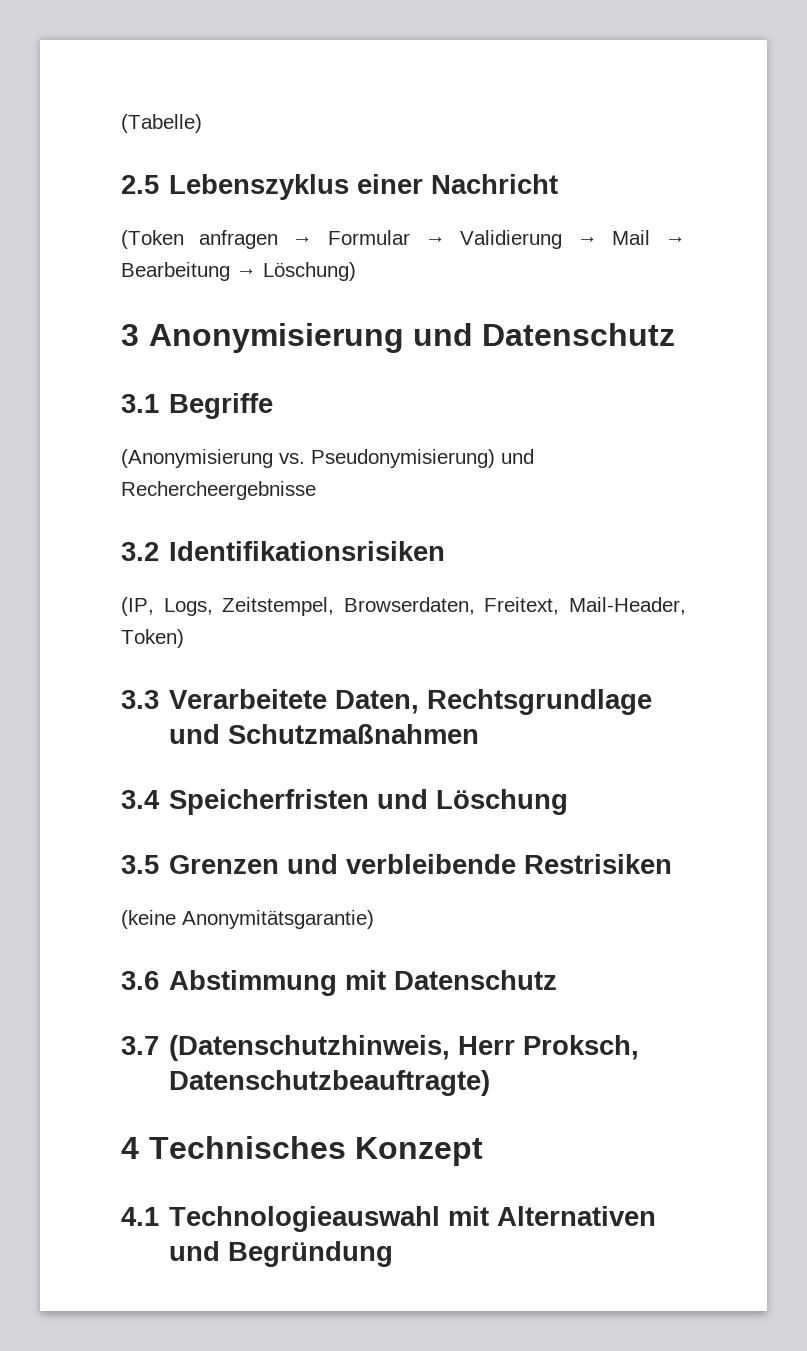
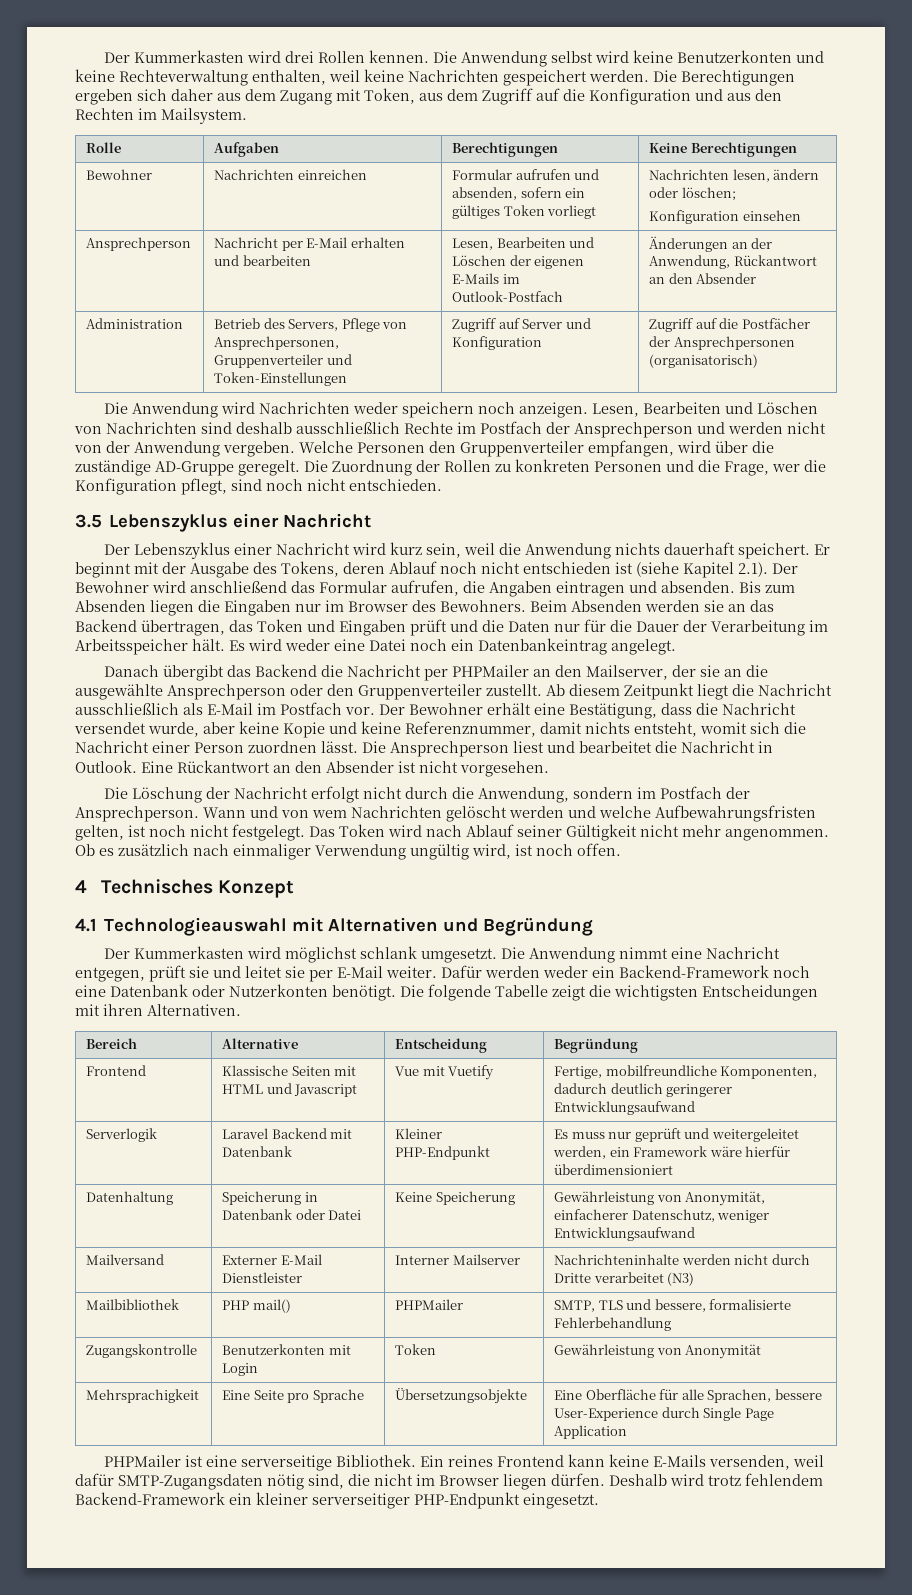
- (Tabelle)
- 2.5 Lebenszyklus einer Nachricht
- (Token anfragen → Formular → Validierung → Mail → Bearbeitung → Löschung)
- 3 Anonymisierung und Datenschutz
- 3.1 Begriffe
- (Anonymisierung vs. Pseudonymisierung) und Rechercheergebnisse
- 3.2 Identifikationsrisiken
- (IP, Logs, Zeitstempel, Browserdaten, Freitext, Mail-Header, Token)
- 3.3 Verarbeitete Daten, Rechtsgrundlage und Schutzmaßnahmen
- 3.4 Speicherfristen und Löschung
- 3.5 Grenzen und verbleibende Restrisiken
- (keine Anonymitätsgarantie)
- 3.6 Abstimmung mit Datenschutz
- 3.7 (Datenschutzhinweis, Herr Proksch, Datenschutzbeauftragte)
+ Der Kummerkasten wird drei Rollen kennen. Die Anwendung selbst wird keine Benutzerkonten und keine Rechteverwaltung enthalten, weil keine Nachrichten gespeichert werden. Die Berechtigungen ergeben sich daher aus dem Zugang mit Token, aus dem Zugriff auf die Konfiguration und aus den Rechten im Mailsystem.
+ Rolle | Aufgaben | Berechtigungen | Keine Berechtigungen
+ Bewohner | Nachrichten einreichen | Formular aufrufen und absenden, sofern ein gültiges Token vorliegt | Nachrichten lesen, ändern oder löschen;
+ Konfiguration einsehen
+ Ansprechperson | Nachricht per E-Mail erhalten und bearbeiten | Lesen, Bearbeiten und Löschen der eigenen E-Mails im Outlook-Postfach | Änderungen an der Anwendung, Rückantwort an den Absender
+ Administration | Betrieb des Servers, Pflege von Ansprechpersonen, Gruppenverteiler und Token-Einstellungen | Zugriff auf Server und Konfiguration | Zugriff auf die Postfächer der Ansprechpersonen (organisatorisch)
+ Die Anwendung wird Nachrichten weder speichern noch anzeigen. Lesen, Bearbeiten und Löschen von Nachrichten sind deshalb ausschließlich Rechte im Postfach der Ansprechperson und werden nicht von der Anwendung vergeben. Welche Personen den Gruppenverteiler empfangen, wird über die zuständige AD-Gruppe geregelt. Die Zuordnung der Rollen zu konkreten Personen und die Frage, wer die Konfiguration pflegt, sind noch nicht entschieden.
+ 3.5 Lebenszyklus einer Nachricht
+ Der Lebenszyklus einer Nachricht wird kurz sein, weil die Anwendung nichts dauerhaft speichert. Er beginnt mit der Ausgabe des Tokens, deren Ablauf noch nicht entschieden ist (siehe Kapitel 2.1). Der Bewohner wird anschließend das Formular aufrufen, die Angaben eintragen und absenden. Bis zum Absenden liegen die Eingaben nur im Browser des Bewohners. Beim Absenden werden sie an das Backend übertragen, das Token und Eingaben prüft und die Daten nur für die Dauer der Verarbeitung im Arbeitsspeicher hält. Es wird weder eine Datei noch ein Datenbankeintrag angelegt.
+ Danach übergibt das Backend die Nachricht per PHPMailer an den Mailserver, der sie an die ausgewählte Ansprechperson oder den Gruppenverteiler zustellt. Ab diesem Zeitpunkt liegt die Nachricht ausschließlich als E-Mail im Postfach vor. Der Bewohner erhält eine Bestätigung, dass die Nachricht versendet wurde, aber keine Kopie und keine Referenznummer, damit nichts entsteht, womit sich die Nachricht einer Person zuordnen lässt. Die Ansprechperson liest und bearbeitet die Nachricht in Outlook. Eine Rückantwort an den Absender ist nicht vorgesehen.
+ Die Löschung der Nachricht erfolgt nicht durch die Anwendung, sondern im Postfach der Ansprechperson. Wann und von wem Nachrichten gelöscht werden und welche Aufbewahrungsfristen gelten, ist noch nicht festgelegt. Das Token wird nach Ablauf seiner Gültigkeit nicht mehr angenommen. Ob es zusätzlich nach einmaliger Verwendung ungültig wird, ist noch offen.
+ Der Kummerkasten wird möglichst schlank umgesetzt. Die Anwendung nimmt eine Nachricht entgegen, prüft sie und leitet sie per E-Mail weiter. Dafür werden weder ein Backend-Framework noch eine Datenbank oder Nutzerkonten benötigt. Die folgende Tabelle zeigt die wichtigsten Entscheidungen mit ihren Alternativen.
+ Bereich | Alternative | Entscheidung | Begründung
+ Frontend | Klassische Seiten mit HTML und Javascript | Vue mit Vuetify | Fertige, mobilfreundliche Komponenten, dadurch deutlich geringerer Entwicklungsaufwand
+ Serverlogik | Laravel Backend mit Datenbank | Kleiner PHP-Endpunkt | Es muss nur geprüft und weitergeleitet werden, ein Framework wäre hierfür überdimensioniert
+ Datenhaltung | Speicherung in Datenbank oder Datei | Keine Speicherung | Gewährleistung von Anonymität, einfacherer Datenschutz, weniger Entwicklungsaufwand
+ Mailversand | Externer E-Mail Dienstleister | Interner Mailserver | Nachrichteninhalte werden nicht durch Dritte verarbeitet (N3)
+ Mailbibliothek | PHP mail() | PHPMailer | SMTP, TLS und bessere, formalisierte Fehlerbehandlung
+ Zugangskontrolle | Benutzerkonten mit Login | Token | Gewährleistung von Anonymität
+ Mehrsprachigkeit | Eine Seite pro Sprache | Übersetzungsobjekte | Eine Oberfläche für alle Sprachen, bessere User-Experience durch Single Page Application
+ PHPMailer ist eine serverseitige Bibliothek. Ein reines Frontend kann keine E-Mails versenden, weil dafür SMTP-Zugangsdaten nötig sind, die nicht im Browser liegen dürfen. Deshalb wird trotz fehlendem Backend-Framework ein kleiner serverseitiger PHP-Endpunkt eingesetzt.

